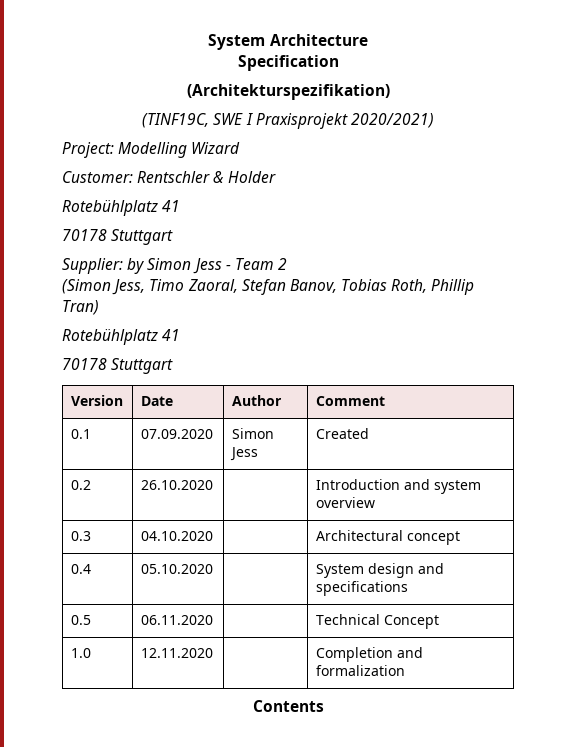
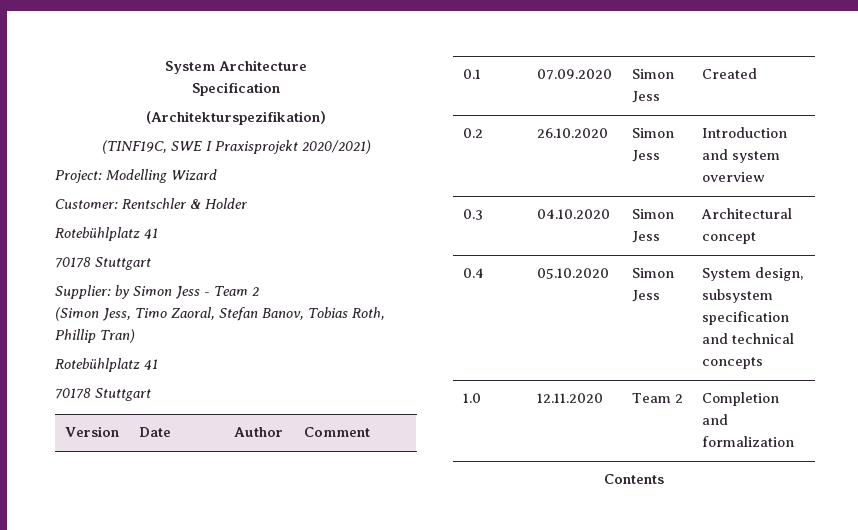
- 0.2 | 26.10.2020 | | Introduction and system overview
+ 0.2 | 26.10.2020 | Simon Jess | Introduction and system overview
- 0.3 | 04.10.2020 | | Architectural concept
+ 0.3 | 04.10.2020 | Simon Jess | Architectural concept
- 0.4 | 05.10.2020 | | System design and specifications
- 0.5 | 06.11.2020 | | Technical Concept
+ 0.4 | 05.10.2020 | Simon Jess | System design, subsystem specification and technical concepts
- 1.0 | 12.11.2020 | | Completion and formalization
+ 1.0 | 12.11.2020 | Team 2 | Completion and formalization

